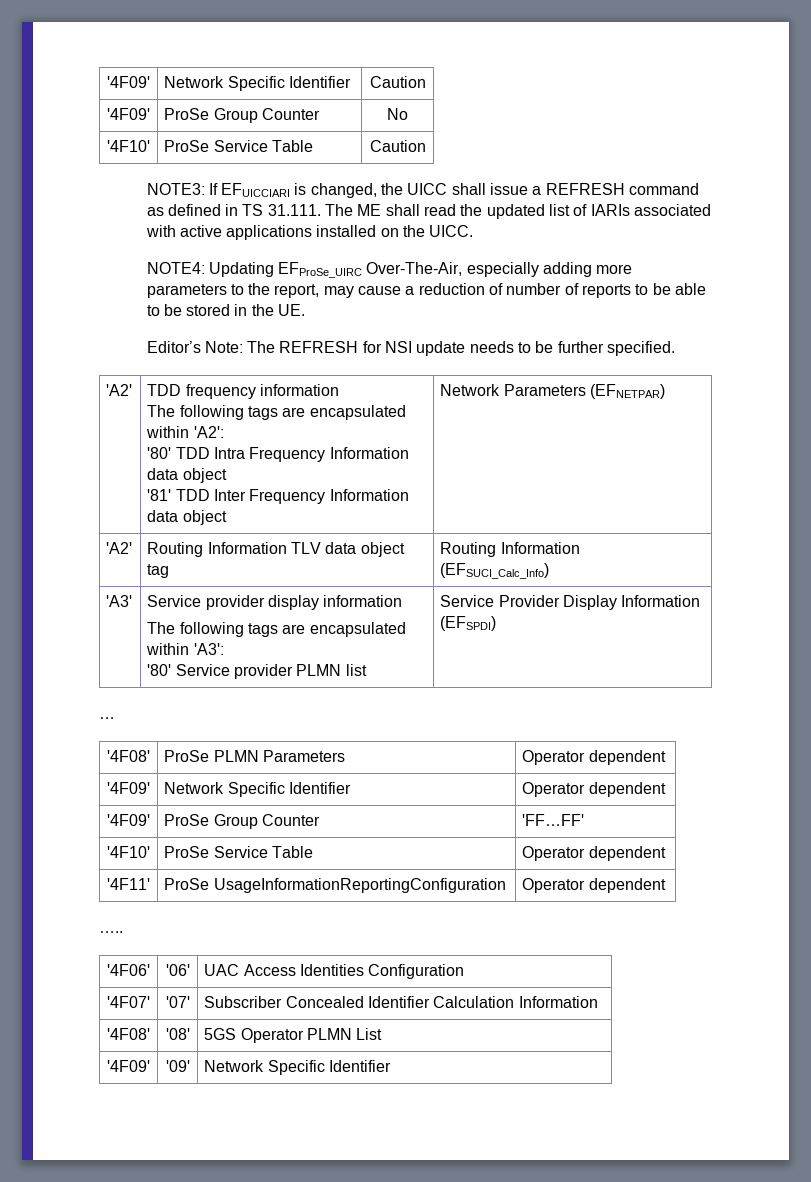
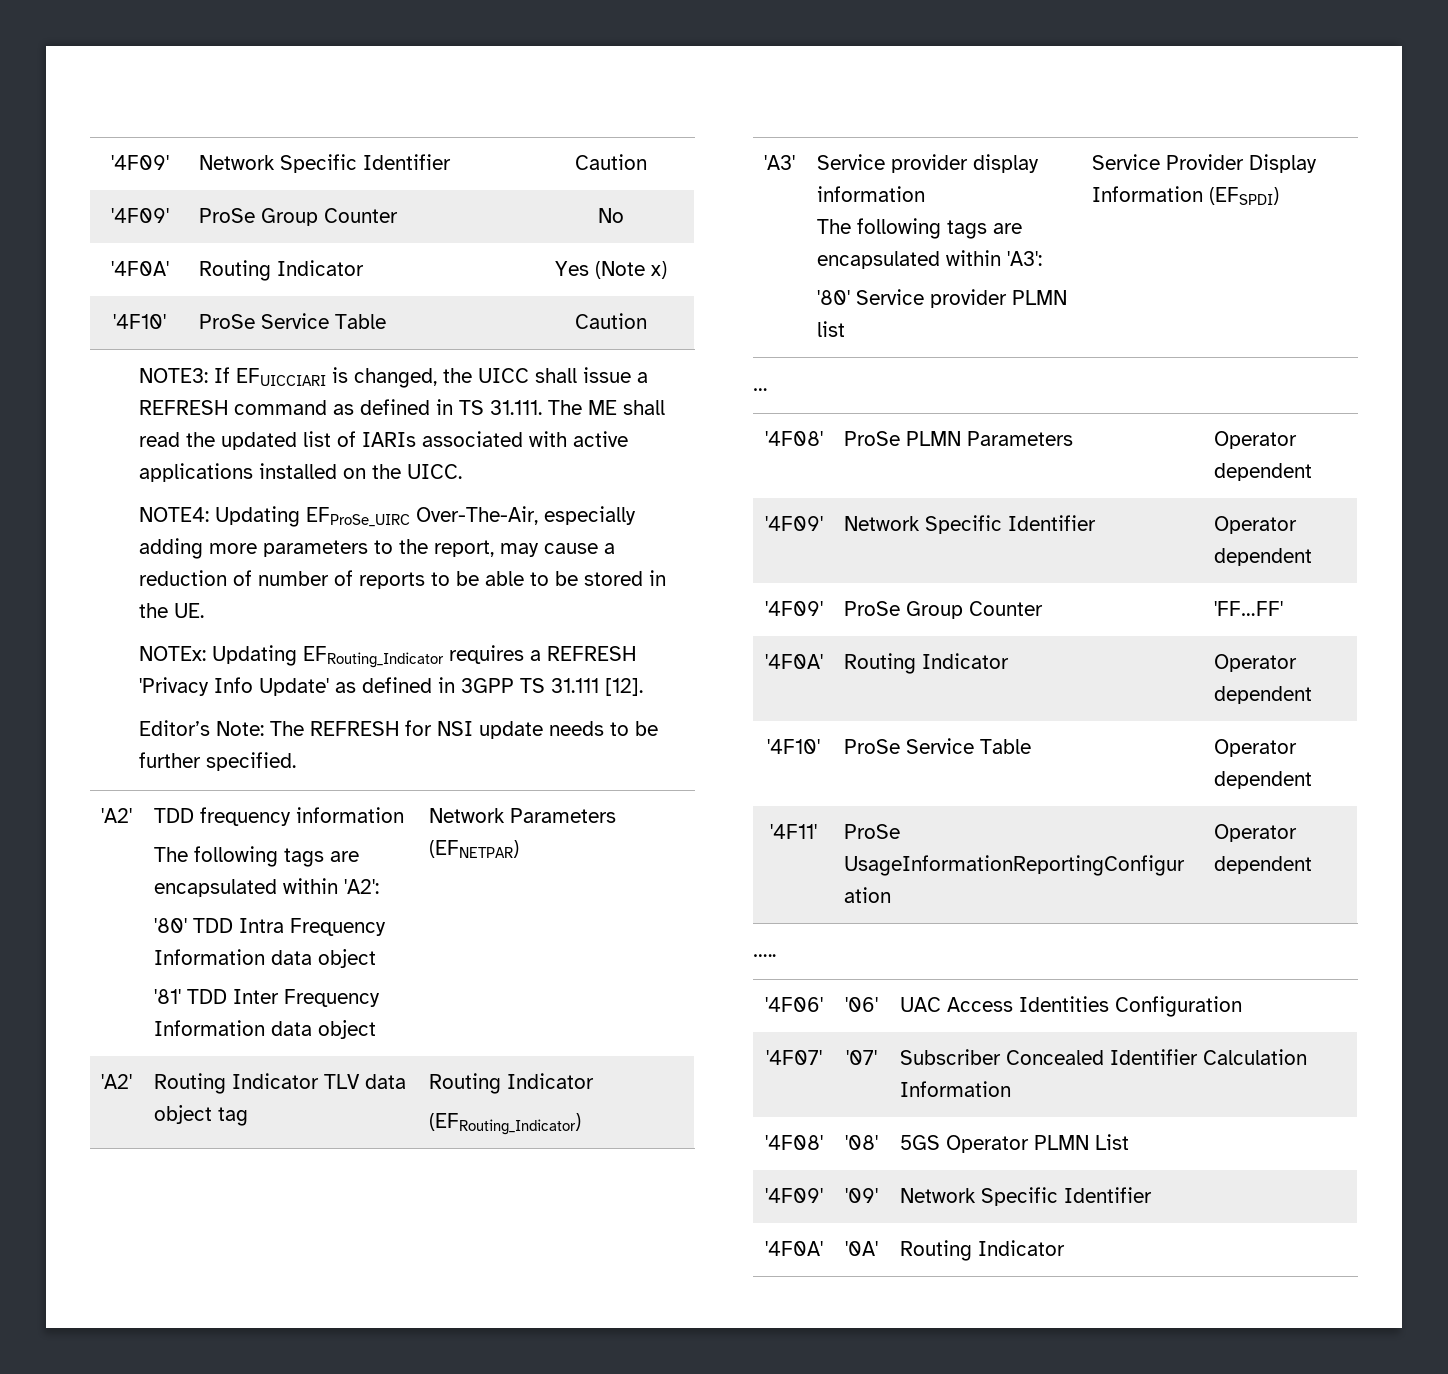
+ '4F0A' | Routing Indicator | Yes (Note x)
+ NOTEx: Updating EFRouting_Indicator requires a REFRESH 'Privacy Info Update' as defined in 3GPP TS 31.111 [12].
- 'A2' | Routing Information TLV data object tag | Routing Information
- (EFSUCI_Calc_Info)
+ 'A2' | Routing Indicator TLV data object tag | Routing Indicator
+ (EFRouting_Indicator)
+ '4F0A' | Routing Indicator | Operator dependent
+ '4F0A' | '0A' | Routing Indicator

